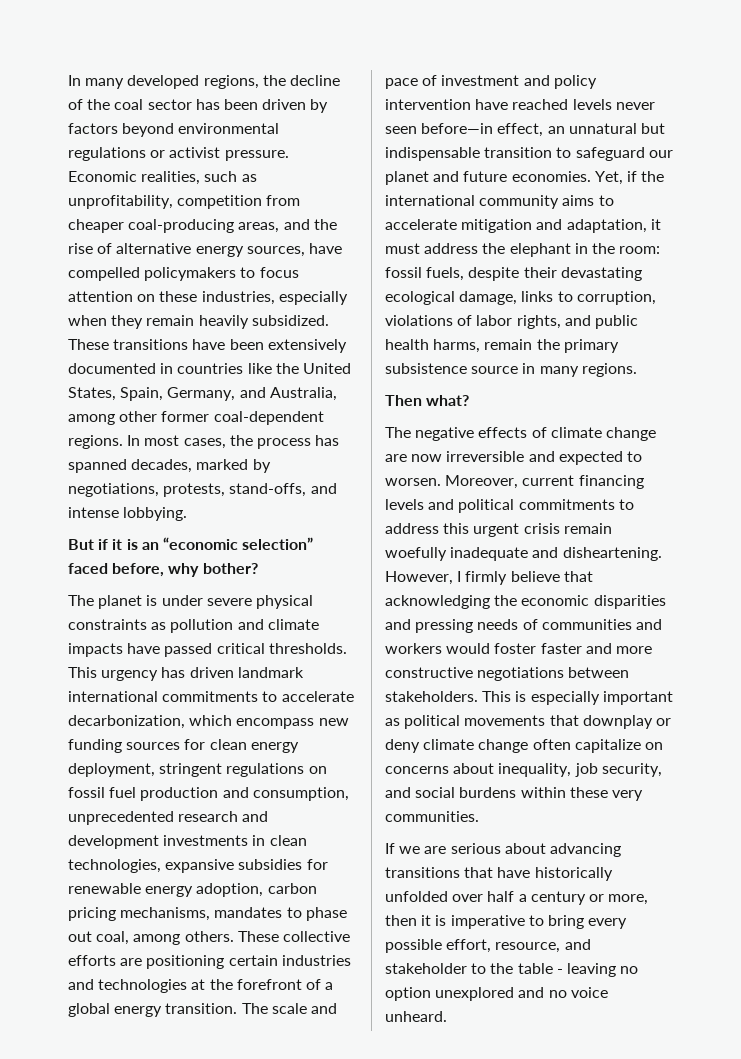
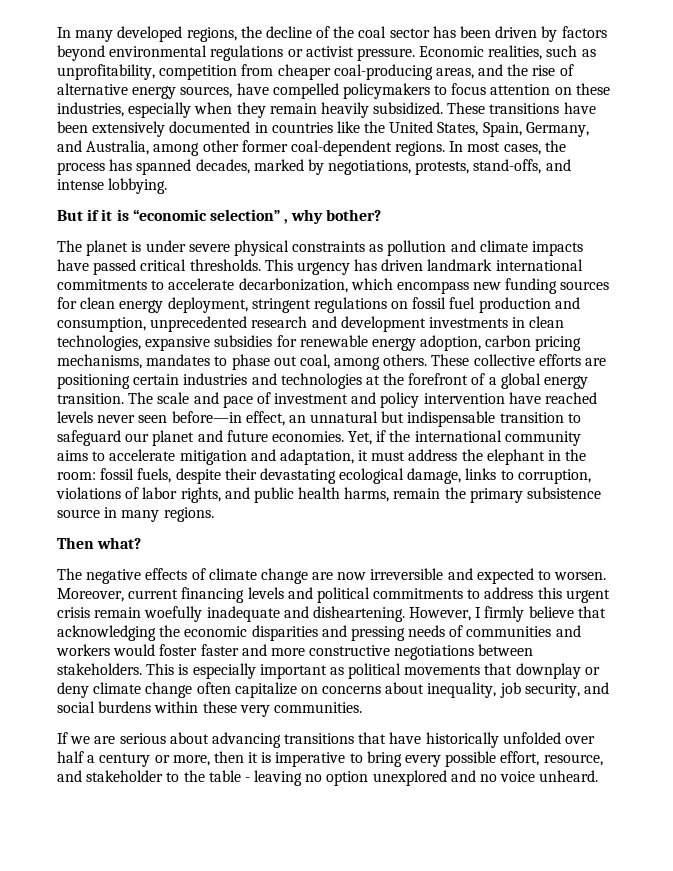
- But if it is an “economic selection” faced before, why bother?
+ But if it is “economic selection” , why bother?

